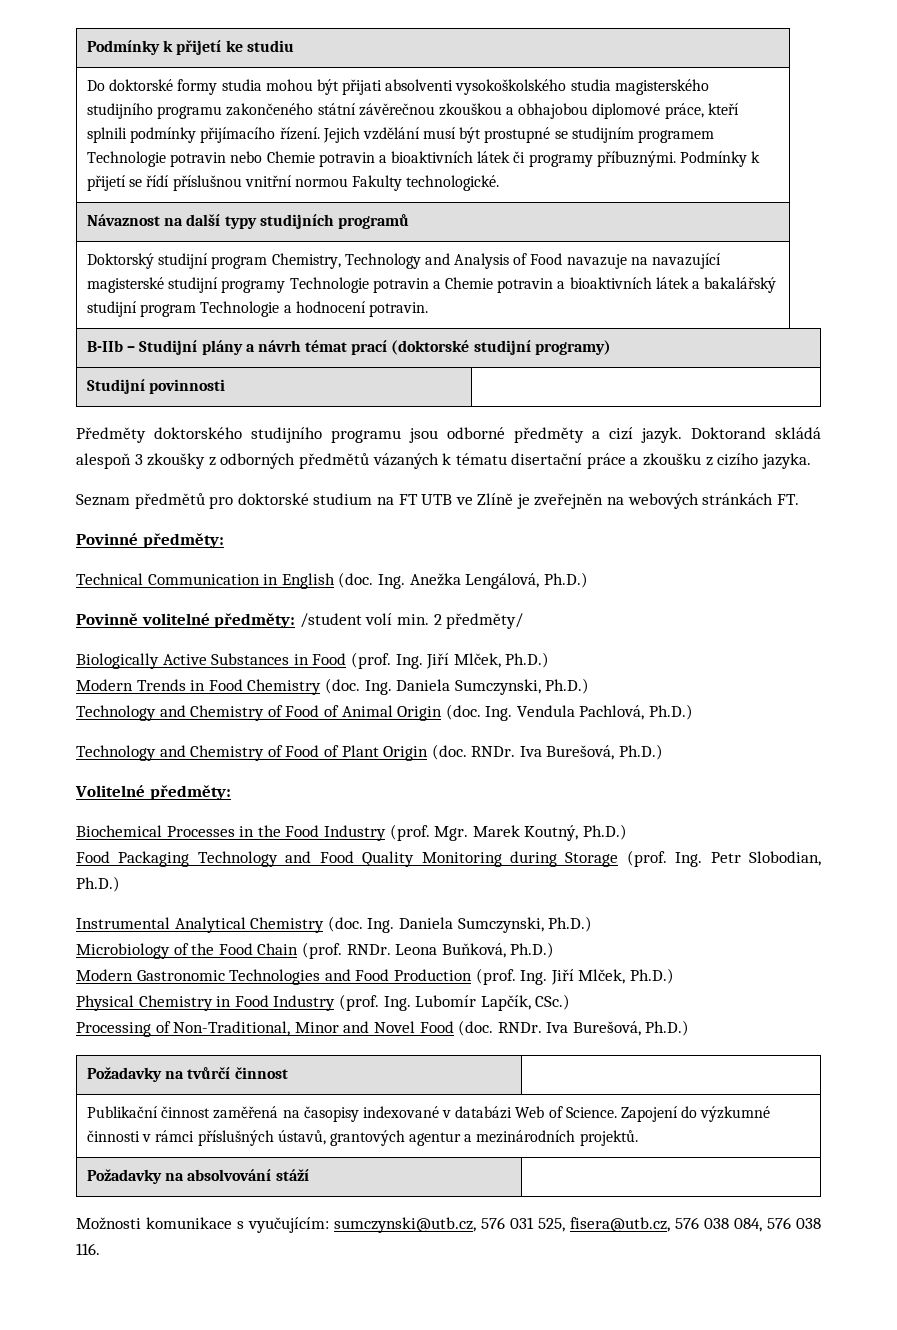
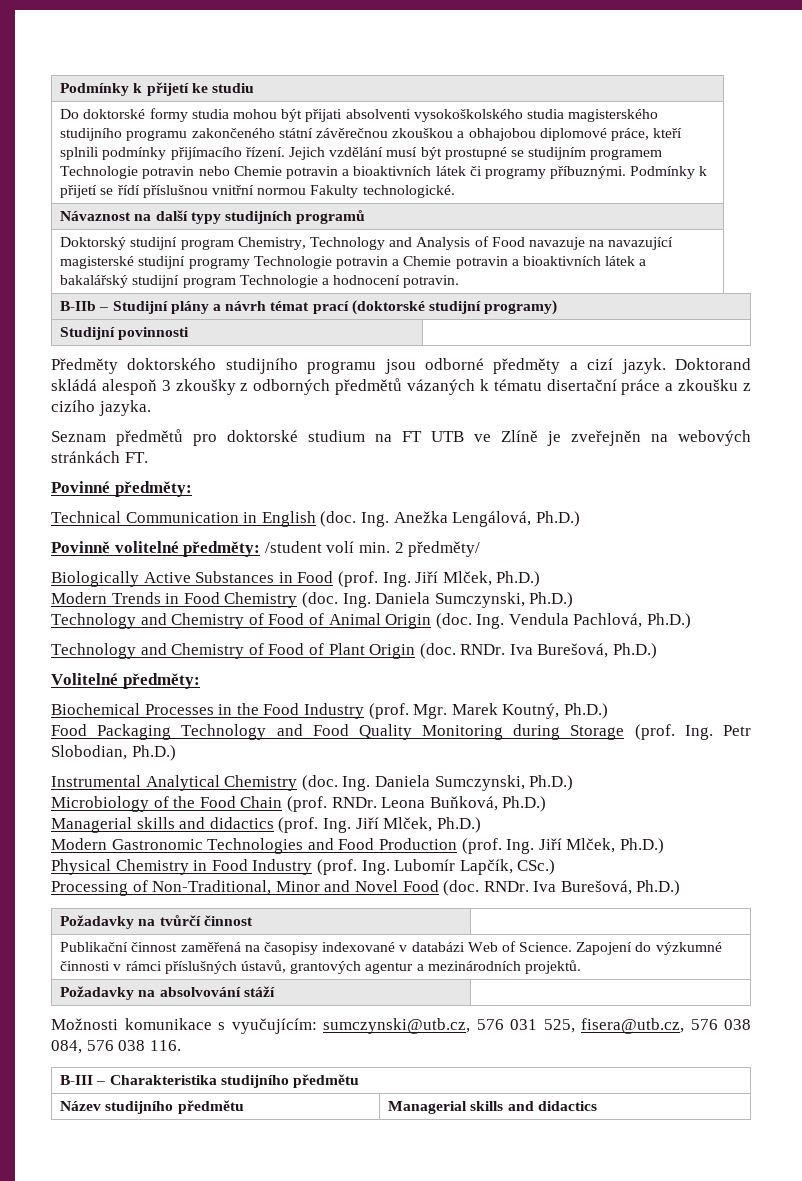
+ Managerial skills and didactics (prof. Ing. Jiří Mlček, Ph.D.)
+ B-III – Charakteristika studijního předmětu
+ Název studijního předmětu | Managerial skills and didactics

